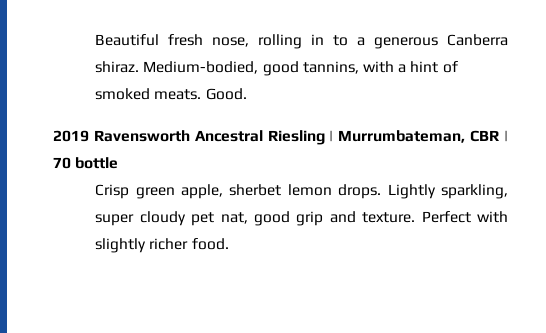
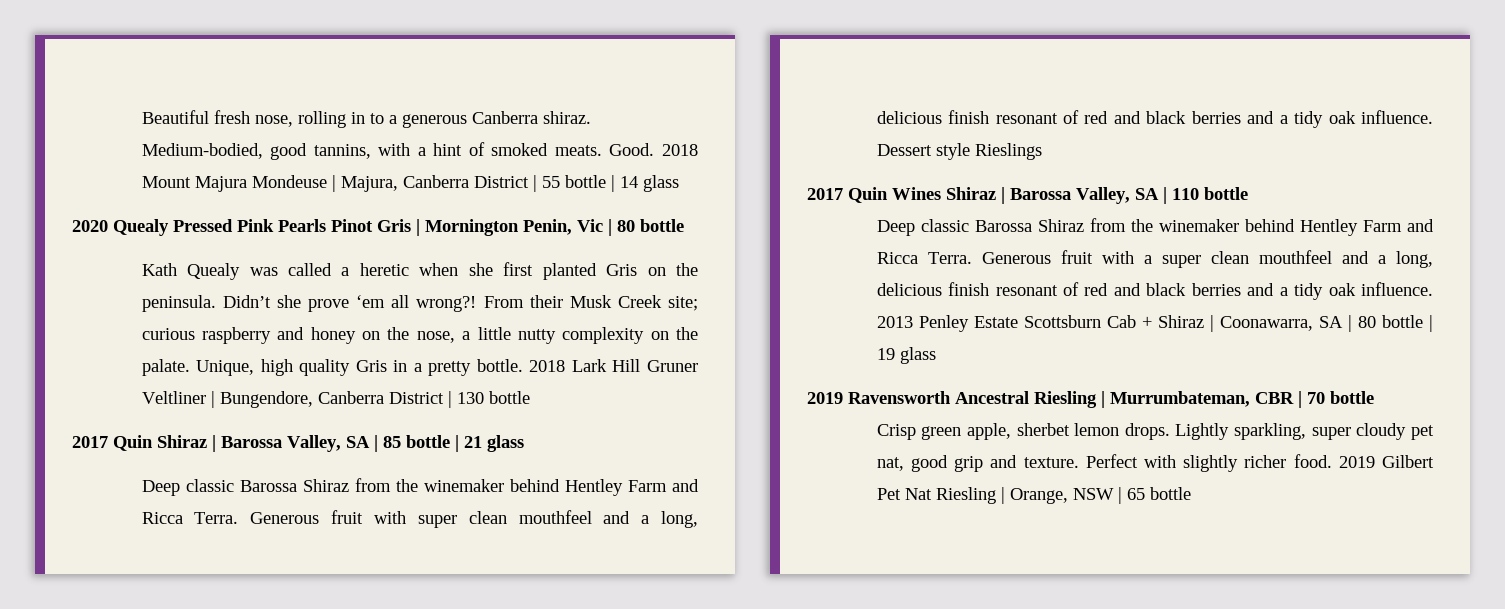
+ 2018 Mount Majura Mondeuse | Majura, Canberra District | 55 bottle | 14 glass
+ 2020 Quealy Pressed Pink Pearls Pinot Gris | Mornington Penin, Vic | 80 bottle
+ Kath Quealy was called a heretic when she first planted Gris on the peninsula. Didn’t she prove ‘em all wrong?! From their Musk Creek site; curious raspberry and honey on the nose, a little nutty complexity on the palate. Unique, high quality Gris in a pretty bottle. 2018 Lark Hill Gruner Veltliner | Bungendore, Canberra District | 130 bottle
+ 2017 Quin Shiraz | Barossa Valley, SA | 85 bottle | 21 glass
+ Deep classic Barossa Shiraz from the winemaker behind Hentley Farm and Ricca Terra. Generous fruit with super clean mouthfeel and a long, delicious finish resonant of red and black berries and a tidy oak influence. Dessert style Rieslings
+ 2017 Quin Wines Shiraz | Barossa Valley, SA | 110 bottle
+ Deep classic Barossa Shiraz from the winemaker behind Hentley Farm and Ricca Terra. Generous fruit with a super clean mouthfeel and a long, delicious finish resonant of red and black berries and a tidy oak influence. 2013 Penley Estate Scottsburn Cab + Shiraz | Coonawarra, SA | 80 bottle | 19 glass
+ 2019 Gilbert Pet Nat Riesling | Orange, NSW | 65 bottle

